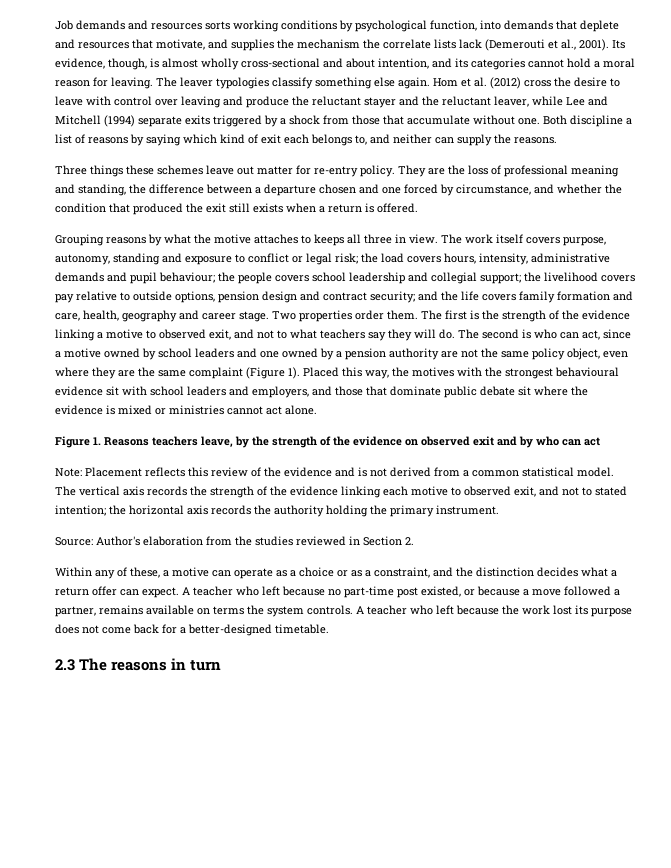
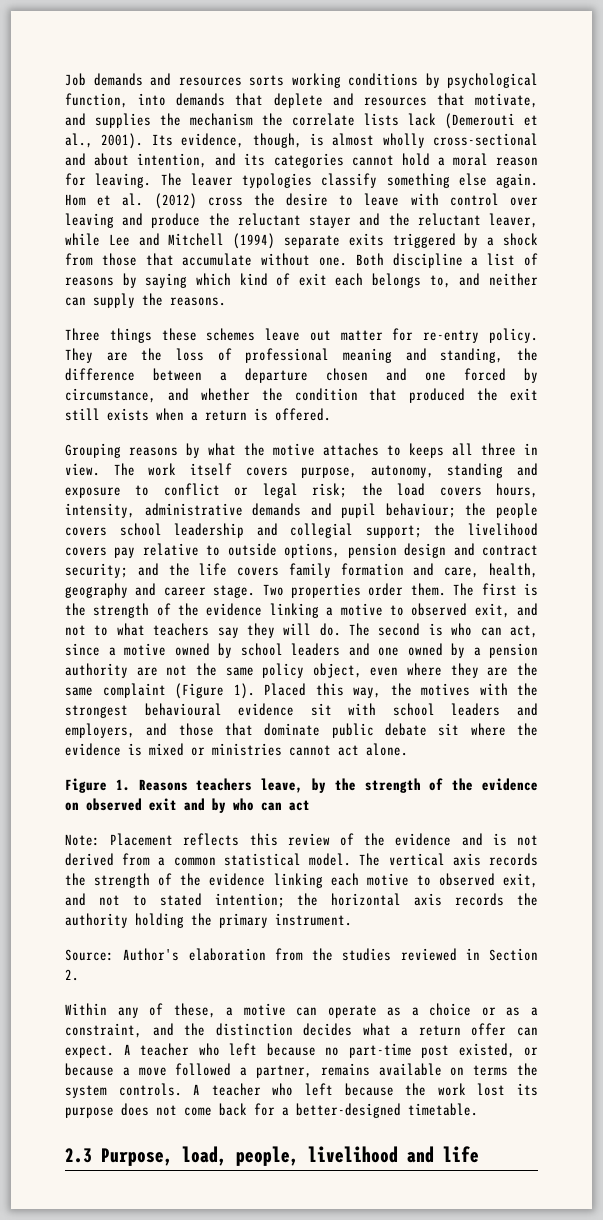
- 2.3 The reasons in turn
+ 2.3 Purpose, load, people, livelihood and life

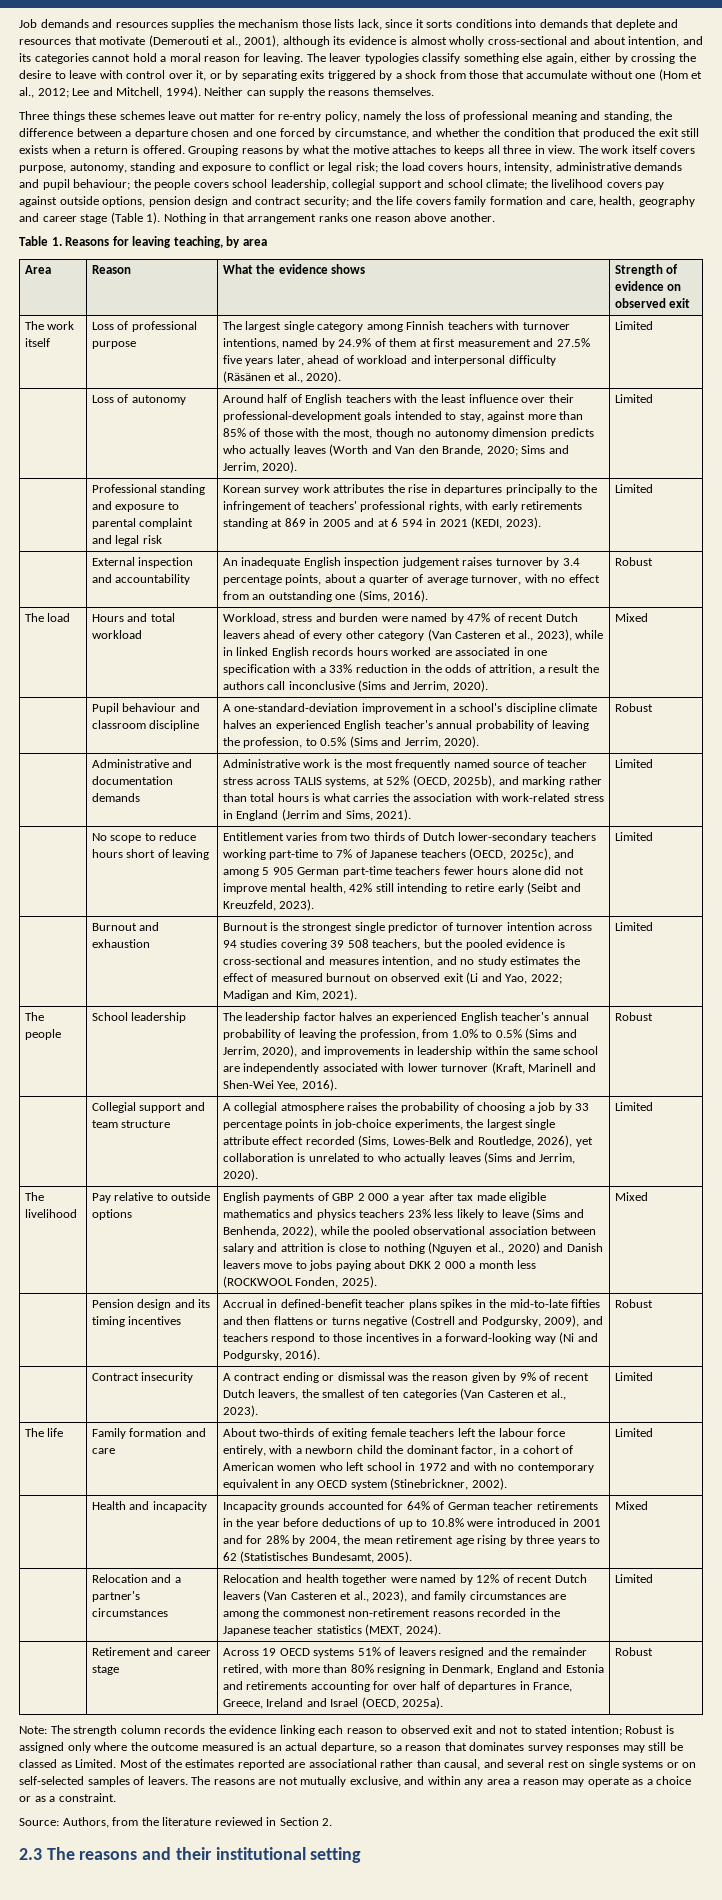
- Job demands and resources sorts working conditions by psychological function, into demands that deplete and resources that motivate, and supplies the mechanism the correlate lists lack (Demerouti et al., 2001). Its evidence, though, is almost wholly cross-sectional and about intention, and its categories cannot hold a moral reason for leaving.
+ Job demands and resources supplies the mechanism those lists lack, since it sorts conditions into demands that deplete and resources that motivate (Demerouti et al., 2001), although its evidence is almost wholly cross-sectional and about intention, and its categories cannot hold a moral reason for leaving.
- The leaver typologies classify something else again. Hom et al. (2012) cross the desire to leave with control over leaving and produce the reluctant stayer and the reluctant leaver, while Lee and Mitchell (1994) separate exits triggered by a shock from those that accumulate without one. Both discipline a list of reasons by saying which kind of exit each belongs to, and neither can supply the reasons.
+ The leaver typologies classify something else again, either by crossing the desire to leave with control over it, or by separating exits triggered by a shock from those that accumulate without one (Hom et al., 2012; Lee and Mitchell, 1994). Neither can supply the reasons themselves.
- Three things these schemes leave out matter for re-entry policy. They are the loss of professional meaning and standing, the difference between a departure chosen and one forced by circumstance, and whether the condition that produced the exit still exists when a return is offered.
- Grouping reasons by what the motive attaches to keeps all three in view.
+ Three things these schemes leave out matter for re-entry policy, namely the loss of professional meaning and standing, the difference between a departure chosen and one forced by circumstance, and whether the condition that produced the exit still exists when a return is offered. Grouping reasons by what the motive attaches to keeps all three in view.
- the people covers school leadership and collegial support;
+ the people covers school leadership, collegial support and school climate;
- the livelihood covers pay relative to outside options, pension design and contract security;
+ the livelihood covers pay against outside options, pension design and contract security;
- and the life covers family formation and care, health, geography and career stage. Two properties order them. The first is the strength of the evidence linking a motive to observed exit, and not to what teachers say they will do. The second is who can act, since a motive owned by school leaders and one owned by a pension authority are not the same policy object, even where they are the same complaint (Figure 1). Placed this way, the motives with the strongest behavioural evidence sit with school leaders and employers, and those that dominate public debate sit where the evidence is mixed or ministries cannot act alone.
- Figure 1. Reasons teachers leave, by the strength of the evidence on observed exit and by who can act
- Note: Placement reflects this review of the evidence and is not derived from a common statistical model. The vertical axis records the strength of the evidence linking each motive to observed exit, and not to stated intention;
+ and the life covers family formation and care, health, geography and career stage (Table 1). Nothing in that arrangement ranks one reason above another.
+ Table 1. Reasons for leaving teaching, by area
+ Area | Reason | What the evidence shows | Strength of evidence on observed exit
+ The work itself | Loss of professional purpose | The largest single category among Finnish teachers with turnover intentions, named by 24.9% of them at first measurement and 27.5% five years later, ahead of workload and interpersonal difficulty (Räsänen et al., 2020). | Limited
+ | Loss of autonomy | Around half of English teachers with the least influence over their professional-development goals intended to stay, against more than 85% of those with the most, though no autonomy dimension predicts who actually leaves (Worth and Van den Brande, 2020; Sims and Jerrim, 2020). | Limited
+ | Professional standing and exposure to parental complaint and legal risk | Korean survey work attributes the rise in departures principally to the infringement of teachers' professional rights, with early retirements standing at 869 in 2005 and at 6 594 in 2021 (KEDI, 2023). | Limited
+ | External inspection and accountability | An inadequate English inspection judgement raises turnover by 3.4 percentage points, about a quarter of average turnover, with no effect from an outstanding one (Sims, 2016). | Robust
+ The load | Hours and total workload | Workload, stress and burden were named by 47% of recent Dutch leavers ahead of every other category (Van Casteren et al., 2023), while in linked English records hours worked are associated in one specification with a 33% reduction in the odds of attrition, a result the authors call inconclusive (Sims and Jerrim, 2020). | Mixed
+ | Pupil behaviour and classroom discipline | A one-standard-deviation improvement in a school's discipline climate halves an experienced English teacher's annual probability of leaving the profession, to 0.5% (Sims and Jerrim, 2020). | Robust
+ | Administrative and documentation demands | Administrative work is the most frequently named source of teacher stress across TALIS systems, at 52% (OECD, 2025b), and marking rather than total hours is what carries the association with work-related stress in England (Jerrim and Sims, 2021). | Limited
+ | No scope to reduce hours short of leaving | Entitlement varies from two thirds of Dutch lower-secondary teachers working part-time to 7% of Japanese teachers (OECD, 2025c), and among 5 905 German part-time teachers fewer hours alone did not improve mental health, 42% still intending to retire early (Seibt and Kreuzfeld, 2023). | Limited
+ | Burnout and exhaustion | Burnout is the strongest single predictor of turnover intention across 94 studies covering 39 508 teachers, but the pooled evidence is cross-sectional and measures intention, and no study estimates the effect of measured burnout on observed exit (Li and Yao, 2022; Madigan and Kim, 2021). | Limited
+ The people | School leadership | The leadership factor halves an experienced English teacher's annual probability of leaving the profession, from 1.0% to 0.5% (Sims and Jerrim, 2020), and improvements in leadership within the same school are independently associated with lower turnover (Kraft, Marinell and Shen-Wei Yee, 2016). | Robust
+ | Collegial support and team structure | A collegial atmosphere raises the probability of choosing a job by 33 percentage points in job-choice experiments, the largest single attribute effect recorded (Sims, Lowes-Belk and Routledge, 2026), yet collaboration is unrelated to who actually leaves (Sims and Jerrim, 2020). | Limited
+ The livelihood | Pay relative to outside options | English payments of GBP 2 000 a year after tax made eligible mathematics and physics teachers 23% less likely to leave (Sims and Benhenda, 2022), while the pooled observational association between salary and attrition is close to nothing (Nguyen et al., 2020) and Danish leavers move to jobs paying about DKK 2 000 a month less (ROCKWOOL Fonden, 2025). | Mixed
+ | Pension design and its timing incentives | Accrual in defined-benefit teacher plans spikes in the mid-to-late fifties and then flattens or turns negative (Costrell and Podgursky, 2009), and teachers respond to those incentives in a forward-looking way (Ni and Podgursky, 2016). | Robust
+ | Contract insecurity | A contract ending or dismissal was the reason given by 9% of recent Dutch leavers, the smallest of ten categories (Van Casteren et al., 2023). | Limited
+ The life | Family formation and care | About two-thirds of exiting female teachers left the labour force entirely, with a newborn child the dominant factor, in a cohort of American women who left school in 1972 and with no contemporary equivalent in any OECD system (Stinebrickner, 2002). | Limited
+ | Health and incapacity | Incapacity grounds accounted for 64% of German teacher retirements in the year before deductions of up to 10.8% were introduced in 2001 and for 28% by 2004, the mean retirement age rising by three years to 62 (Statistisches Bundesamt, 2005). | Mixed
+ | Relocation and a partner's circumstances | Relocation and health together were named by 12% of recent Dutch leavers (Van Casteren et al., 2023), and family circumstances are among the commonest non-retirement reasons recorded in the Japanese teacher statistics (MEXT, 2024). | Limited
+ | Retirement and career stage | Across 19 OECD systems 51% of leavers resigned and the remainder retired, with more than 80% resigning in Denmark, England and Estonia and retirements accounting for over half of departures in France, Greece, Ireland and Israel (OECD, 2025a). | Robust
+ Note: The strength column records the evidence linking each reason to observed exit and not to stated intention;
- the horizontal axis records the authority holding the primary instrument.
- Source: Author's elaboration from the studies reviewed in Section 2.
- Within any of these, a motive can operate as a choice or as a constraint, and the distinction decides what a return offer can expect. A teacher who left because no part-time post existed, or because a move followed a partner, remains available on terms the system controls. A teacher who left because the work lost its purpose does not come back for a better-designed timetable.
- 2.3 Purpose, load, people, livelihood and life
+ Robust is assigned only where the outcome measured is an actual departure, so a reason that dominates survey responses may still be classed as Limited. Most of the estimates reported are associational rather than causal, and several rest on single systems or on self-selected samples of leavers. The reasons are not mutually exclusive, and within any area a reason may operate as a choice or as a constraint.
+ Source: Authors, from the literature reviewed in Section 2.
+ 2.3 The reasons and their institutional setting

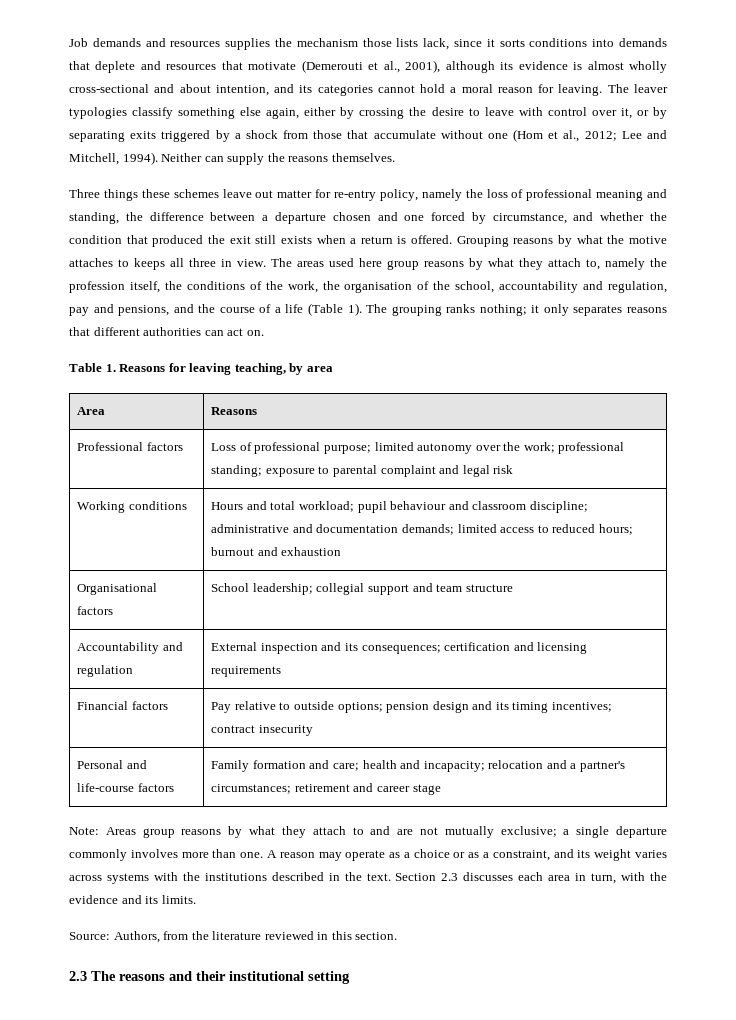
- The work itself covers purpose, autonomy, standing and exposure to conflict or legal risk; the load covers hours, intensity, administrative demands and pupil behaviour; the people covers school leadership, collegial support and school climate; the livelihood covers pay against outside options, pension design and contract security; and the life covers family formation and care, health, geography and career stage (Table 1). Nothing in that arrangement ranks one reason above another.
+ The areas used here group reasons by what they attach to, namely the profession itself, the conditions of the work, the organisation of the school, accountability and regulation, pay and pensions, and the course of a life (Table 1). The grouping ranks nothing; it only separates reasons that different authorities can act on.
- Area | Reason | What the evidence shows | Strength of evidence on observed exit
- The work itself | Loss of professional purpose | The largest single category among Finnish teachers with turnover intentions, named by 24.9% of them at first measurement and 27.5% five years later, ahead of workload and interpersonal difficulty (Räsänen et al., 2020). | Limited
- | Loss of autonomy | Around half of English teachers with the least influence over their professional-development goals intended to stay, against more than 85% of those with the most, though no autonomy dimension predicts who actually leaves (Worth and Van den Brande, 2020; Sims and Jerrim, 2020). | Limited
- | Professional standing and exposure to parental complaint and legal risk
+ Area | Reasons
+ Professional factors | Loss of professional purpose; limited autonomy over the work; professional standing; exposure to parental complaint and legal risk
- Korean survey work attributes the rise in departures principally to the infringement of teachers' professional rights, with early retirements standing at 869 in 2005 and at 6 594 in 2021 (KEDI, 2023). | Limited
- | External inspection and accountability | An inadequate English inspection judgement raises turnover by 3.4 percentage points, about a quarter of average turnover, with no effect from an outstanding one (Sims, 2016). | Robust
- The load | Hours and total workload | Workload, stress and burden were named by 47% of recent Dutch leavers ahead of every other category (Van Casteren et al., 2023), while in linked English records hours worked are associated in one specification with a 33% reduction in the odds of attrition, a result the authors call inconclusive (Sims and Jerrim, 2020). | Mixed
- | Pupil behaviour and classroom discipline | A one-standard-deviation improvement in a school's discipline climate halves an experienced English teacher's annual probability of leaving the profession, to 0.5% (Sims and Jerrim, 2020). | Robust
- | Administrative and documentation demands | Administrative work is the most frequently named source of teacher stress across TALIS systems, at 52% (OECD, 2025b), and marking rather than total hours is what carries the association with work-related stress in England (Jerrim and Sims, 2021). | Limited
- | No scope to reduce hours short of leaving | Entitlement varies from two thirds of Dutch lower-secondary teachers working part-time to 7% of Japanese teachers (OECD, 2025c), and among 5 905 German part-time teachers fewer hours alone did not improve mental health, 42% still intending to retire early (Seibt and Kreuzfeld, 2023). | Limited
- | Burnout and exhaustion | Burnout is the strongest single predictor of turnover intention across 94 studies covering 39 508 teachers, but the pooled evidence is cross-sectional and measures intention, and no study estimates the effect of measured burnout on observed exit (Li and Yao, 2022; Madigan and Kim, 2021). | Limited
- The people | School leadership | The leadership factor halves an experienced English teacher's annual probability of leaving the profession, from 1.0% to 0.5% (Sims and Jerrim, 2020), and improvements in leadership within the same school are independently associated with lower turnover (Kraft, Marinell and Shen-Wei Yee, 2016). | Robust
- | Collegial support and team structure | A collegial atmosphere raises the probability of choosing a job by 33 percentage points in job-choice experiments, the largest single attribute effect recorded (Sims, Lowes-Belk and Routledge, 2026), yet collaboration is unrelated to who actually leaves (Sims and Jerrim, 2020). | Limited
- The livelihood | Pay relative to outside options | English payments of GBP 2 000 a year after tax made eligible mathematics and physics teachers 23% less likely to leave (Sims and Benhenda, 2022), while the pooled observational association between salary and attrition is close to nothing (Nguyen et al., 2020) and Danish leavers move to jobs paying about DKK 2 000 a month less (ROCKWOOL Fonden, 2025). | Mixed
- | Pension design and its timing incentives | Accrual in defined-benefit teacher plans spikes in the mid-to-late fifties and then flattens or turns negative (Costrell and Podgursky, 2009), and teachers respond to those incentives in a forward-looking way (Ni and Podgursky, 2016). | Robust
- | Contract insecurity | A contract ending or dismissal was the reason given by 9% of recent Dutch leavers, the smallest of ten categories (Van Casteren et al., 2023). | Limited
- The life | Family formation and care | About two-thirds of exiting female teachers left the labour force entirely, with a newborn child the dominant factor, in a cohort of American women who left school in 1972 and with no contemporary equivalent in any OECD system (Stinebrickner, 2002). | Limited
- | Health and incapacity | Incapacity grounds accounted for 64% of German teacher retirements in the year before deductions of up to 10.8% were introduced in 2001 and for 28% by 2004, the mean retirement age rising by three years to 62 (Statistisches Bundesamt, 2005). | Mixed
- | Relocation and a partner's circumstances | Relocation and health together were named by 12% of recent Dutch leavers (Van Casteren et al., 2023), and family circumstances are among the commonest non-retirement reasons recorded in the Japanese teacher statistics (MEXT, 2024). | Limited
- | Retirement and career stage | Across 19 OECD systems 51% of leavers resigned and the remainder retired, with more than 80% resigning in Denmark, England and Estonia and retirements accounting for over half of departures in France, Greece, Ireland and Israel (OECD, 2025a). | Robust
- Note: The strength column records the evidence linking each reason to observed exit and not to stated intention; Robust is assigned only where the outcome measured is an actual departure, so a reason that dominates survey responses may still be classed as Limited. Most of the estimates reported are associational rather than causal, and several rest on single systems or on self-selected samples of leavers. The reasons are not mutually exclusive, and within any area a reason may operate as a choice or as a constraint.
+ Working conditions | Hours and total workload; pupil behaviour and classroom discipline; administrative and documentation demands; limited access to reduced hours; burnout and exhaustion
+ Organisational factors | School leadership; collegial support and team structure
+ Accountability and regulation | External inspection and its consequences; certification and licensing requirements
+ Financial factors | Pay relative to outside options; pension design and its timing incentives; contract insecurity
+ Personal and life-course factors | Family formation and care; health and incapacity; relocation and a partner's circumstances; retirement and career stage
+ Note: Areas group reasons by what they attach to and are not mutually exclusive; a single departure commonly involves more than one. A reason may operate as a choice or as a constraint, and its weight varies across systems with the institutions described in the text. Section 2.3 discusses each area in turn, with the evidence and its limits.
- Source: Authors, from the literature reviewed in Section 2.
+ Source: Authors, from the literature reviewed in this section.

